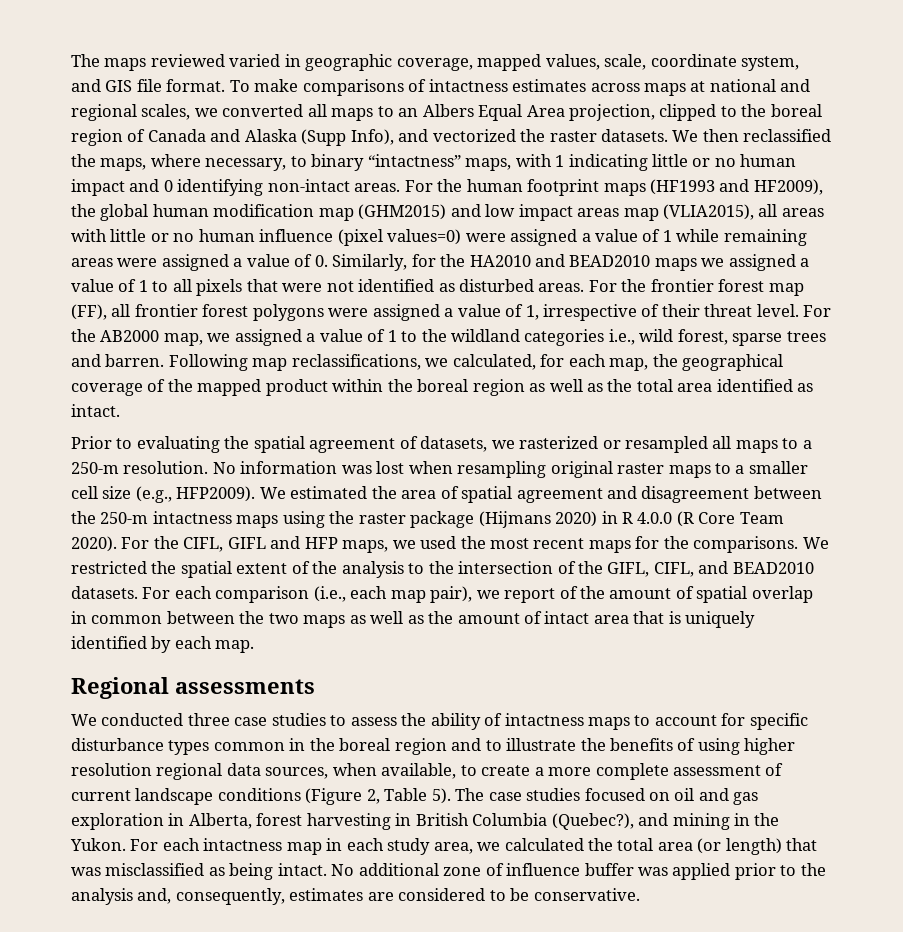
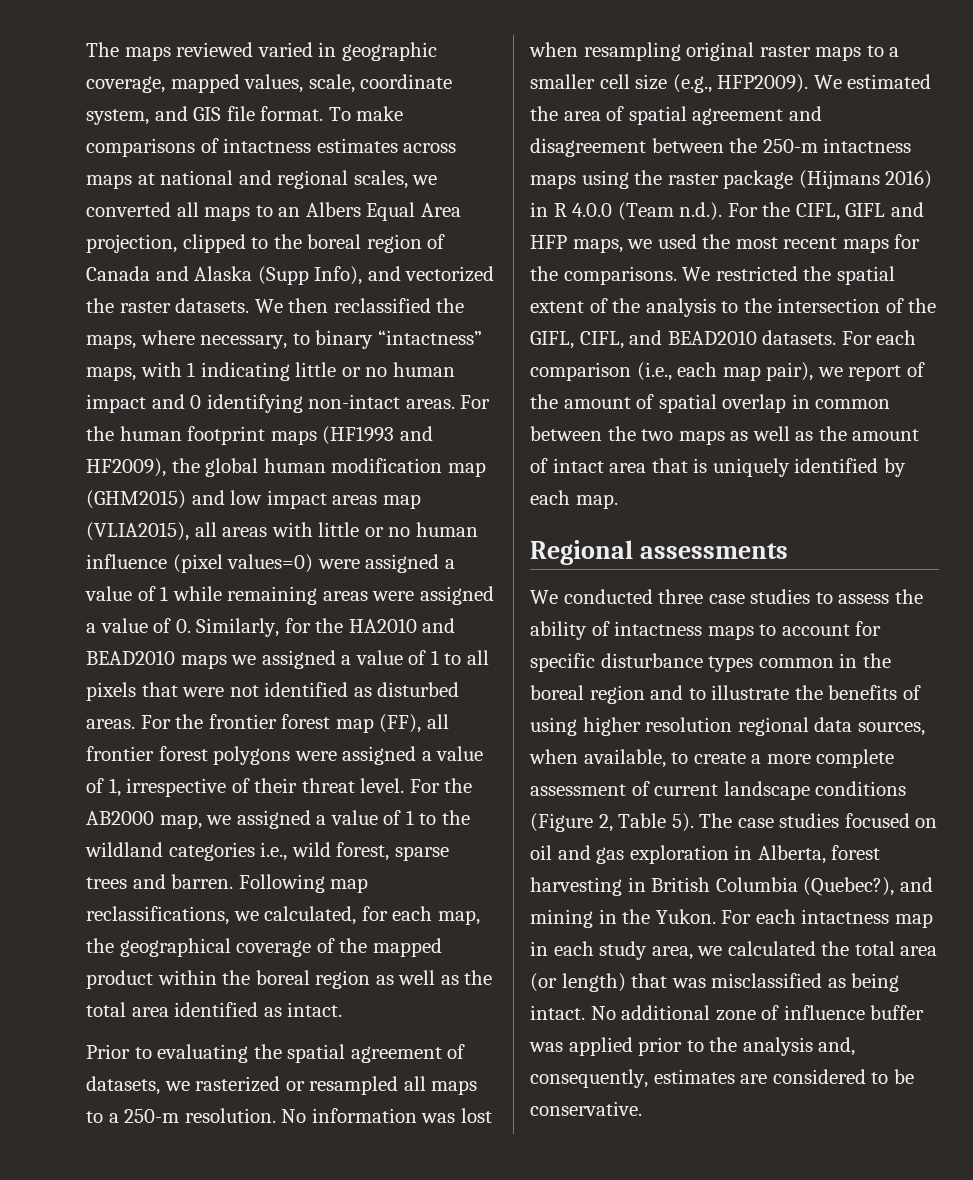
- We estimated the area of spatial agreement and disagreement between the 250-m intactness maps using the raster package (Hijmans 2020) in R 4.0.0 (R Core Team 2020). For the CIFL, GIFL and HFP maps, we used the most recent maps for the comparisons.
+ We estimated the area of spatial agreement and disagreement between the 250-m intactness maps using the raster package (Hijmans 2016) in R 4.0.0 (Team n.d.). For the CIFL, GIFL and HFP maps, we used the most recent maps for the comparisons.

